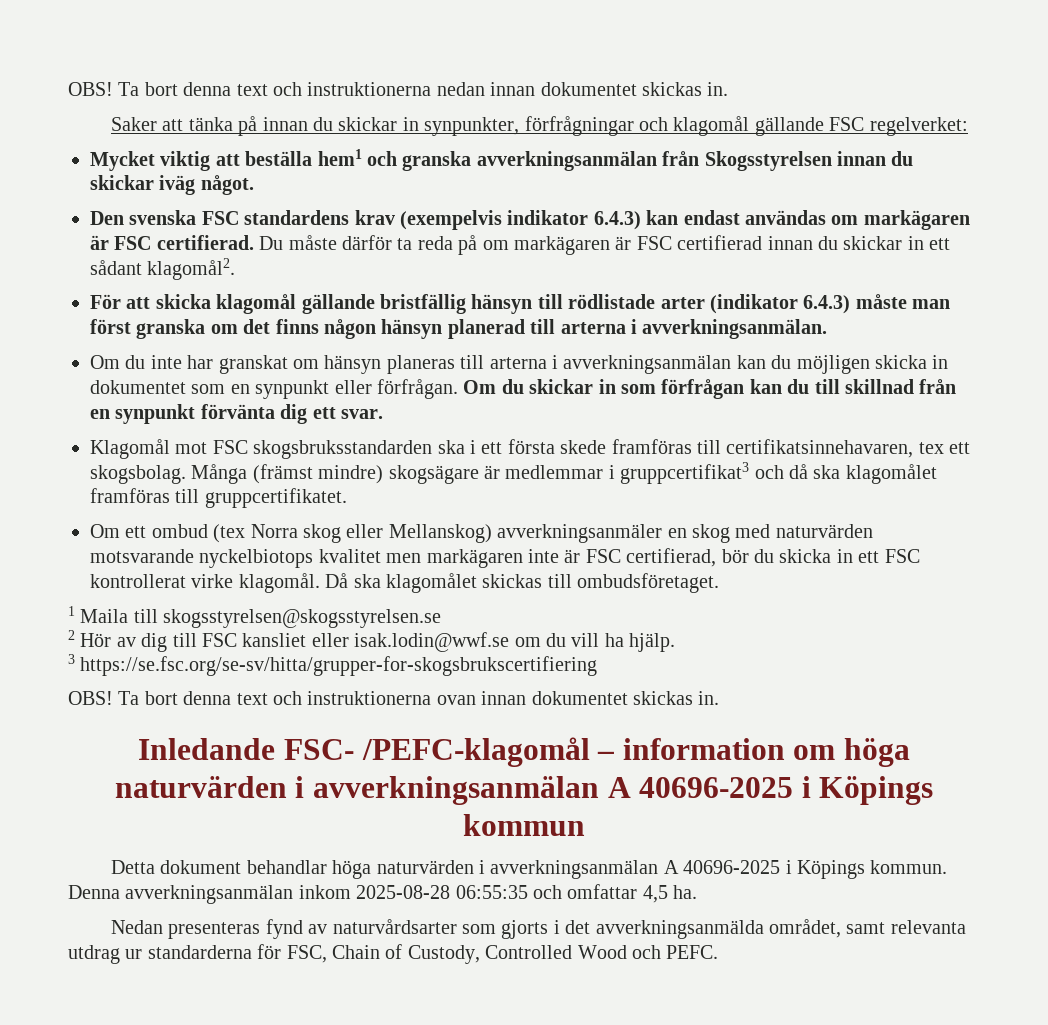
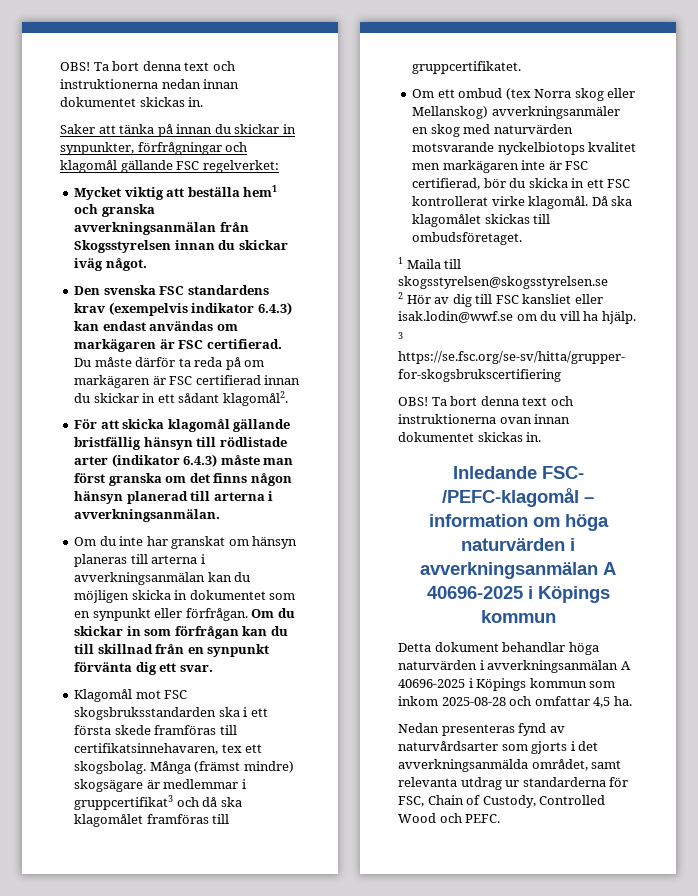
- Detta dokument behandlar höga naturvärden i avverkningsanmälan A 40696-2025 i Köpings kommun. Denna avverkningsanmälan inkom 2025-08-28 06:55:35 och omfattar 4,5 ha.
+ Detta dokument behandlar höga naturvärden i avverkningsanmälan A 40696-2025 i Köpings kommun som inkom 2025-08-28 och omfattar 4,5 ha.

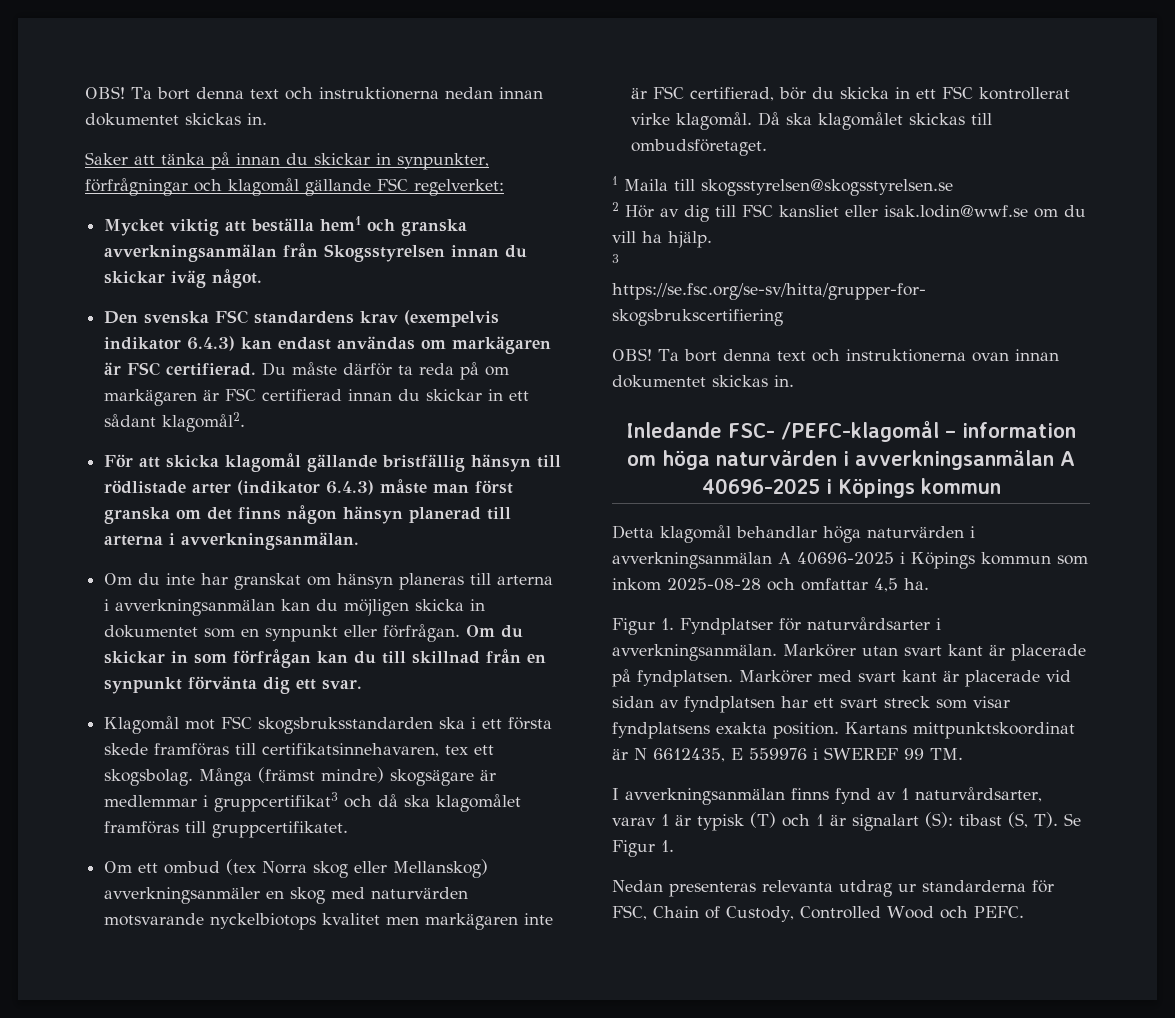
- Detta dokument behandlar höga naturvärden i avverkningsanmälan A 40696-2025 i Köpings kommun som inkom 2025-08-28 och omfattar 4,5 ha.
+ Detta klagomål behandlar höga naturvärden i avverkningsanmälan A 40696-2025 i Köpings kommun som inkom 2025-08-28 och omfattar 4,5 ha.
- Nedan presenteras fynd av naturvårdsarter som gjorts i det avverkningsanmälda området, samt relevanta utdrag ur standarderna för FSC, Chain of Custody, Controlled Wood och PEFC.
+ Figur 1. Fyndplatser för naturvårdsarter i avverkningsanmälan. Markörer utan svart kant är placerade på fyndplatsen. Markörer med svart kant är placerade vid sidan av fyndplatsen har ett svart streck som visar fyndplatsens exakta position. Kartans mittpunktskoordinat är N 6612435, E 559976 i SWEREF 99 TM.
+ I avverkningsanmälan finns fynd av 1 naturvårdsarter, varav 1 är typisk (T) och 1 är signalart (S): tibast (S, T). Se Figur 1.
+ Nedan presenteras relevanta utdrag ur standarderna för FSC, Chain of Custody, Controlled Wood och PEFC.

